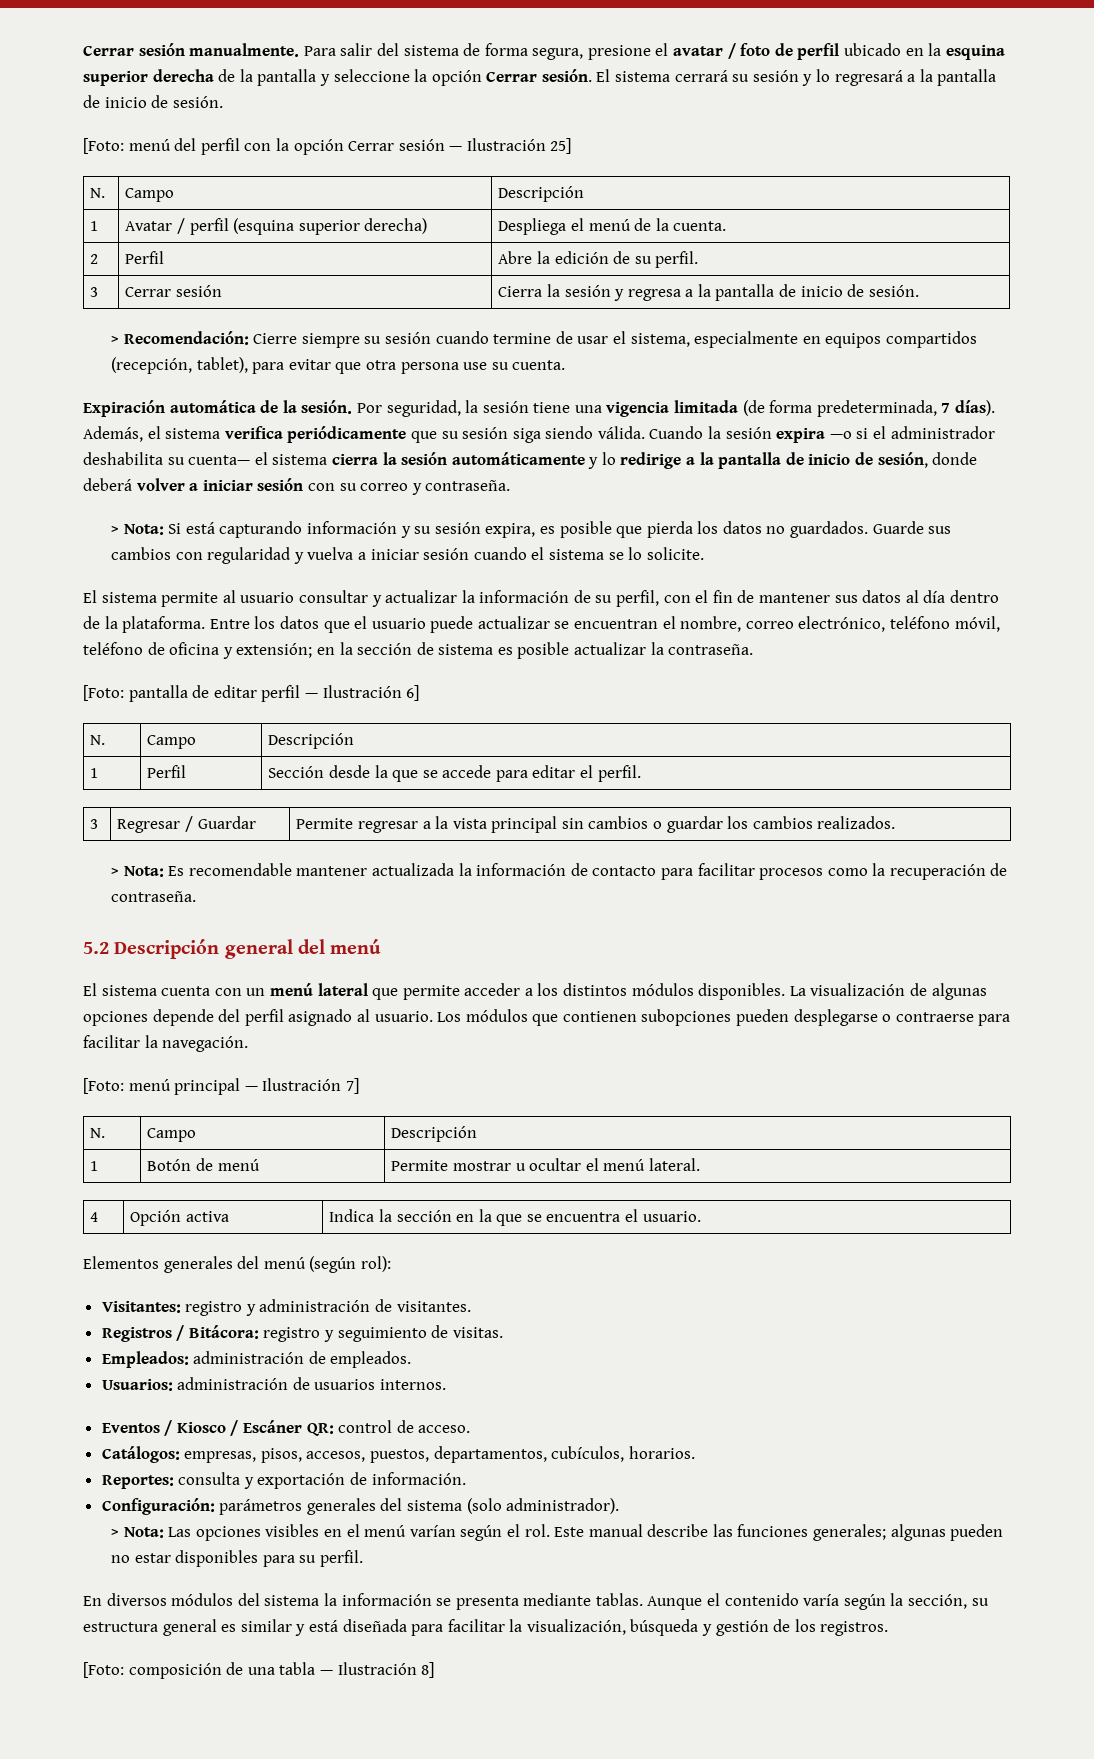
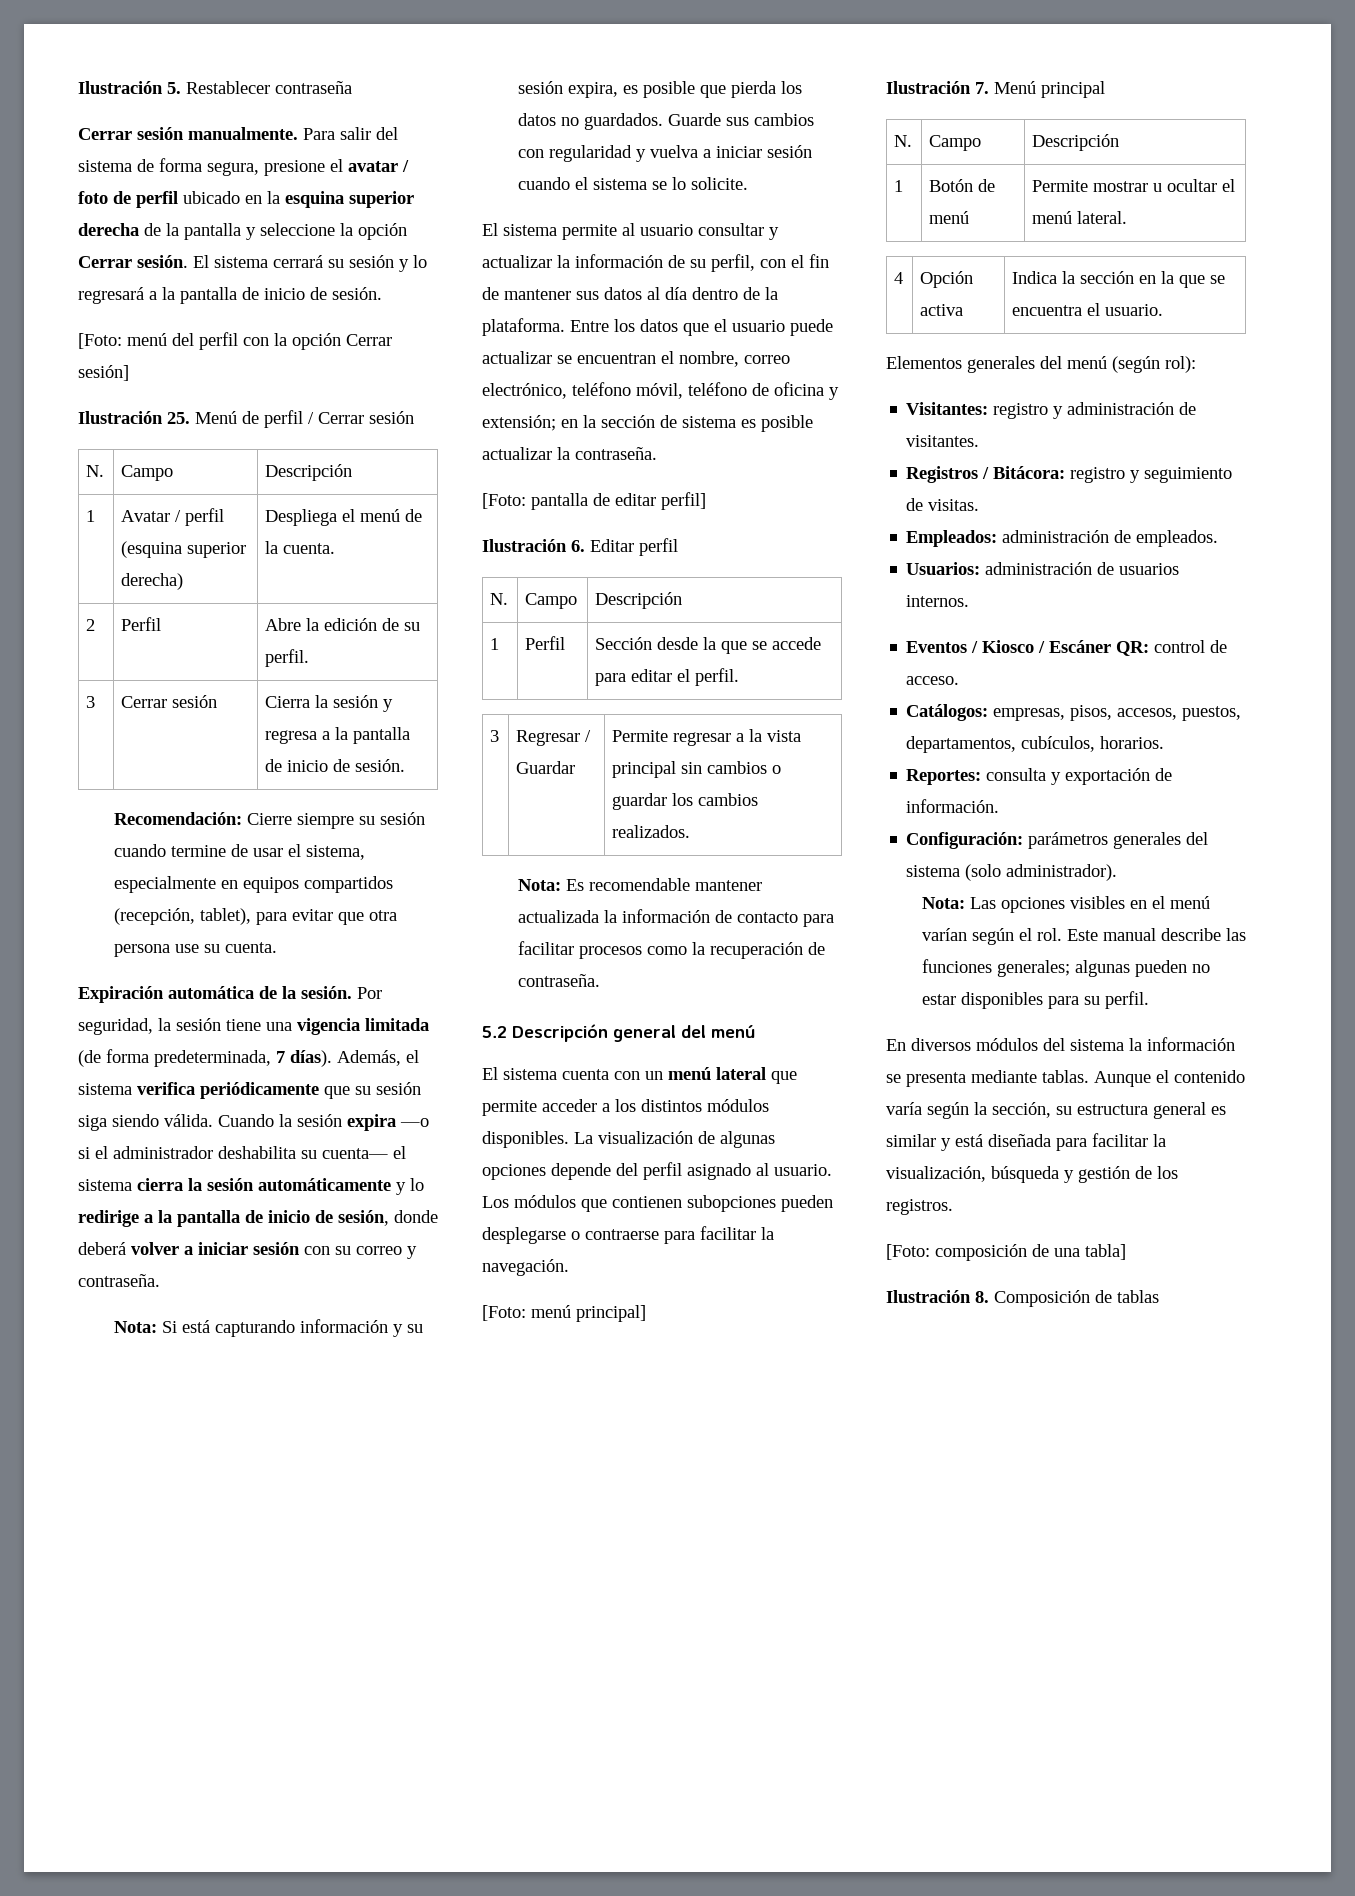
+ Ilustración 5. Restablecer contraseña
- [Foto: menú del perfil con la opción Cerrar sesión — Ilustración 25]
+ [Foto: menú del perfil con la opción Cerrar sesión]
+ Ilustración 25. Menú de perfil / Cerrar sesión
- > Recomendación: Cierre siempre su sesión cuando termine de usar el sistema, especialmente en equipos compartidos (recepción, tablet), para evitar que otra persona use su cuenta.
+ Recomendación: Cierre siempre su sesión cuando termine de usar el sistema, especialmente en equipos compartidos (recepción, tablet), para evitar que otra persona use su cuenta.
- > Nota: Si está capturando información y su sesión expira, es posible que pierda los datos no guardados.
+ Nota: Si está capturando información y su sesión expira, es posible que pierda los datos no guardados.
- [Foto: pantalla de editar perfil — Ilustración 6]
+ [Foto: pantalla de editar perfil]
+ Ilustración 6. Editar perfil
- > Nota: Es recomendable mantener actualizada la información de contacto para facilitar procesos como la recuperación de contraseña.
+ Nota: Es recomendable mantener actualizada la información de contacto para facilitar procesos como la recuperación de contraseña.
- [Foto: menú principal — Ilustración 7]
+ [Foto: menú principal]
+ Ilustración 7. Menú principal
- > Nota: Las opciones visibles en el menú varían según el rol.
+ Nota: Las opciones visibles en el menú varían según el rol.
- [Foto: composición de una tabla — Ilustración 8]
+ [Foto: composición de una tabla]
+ Ilustración 8. Composición de tablas

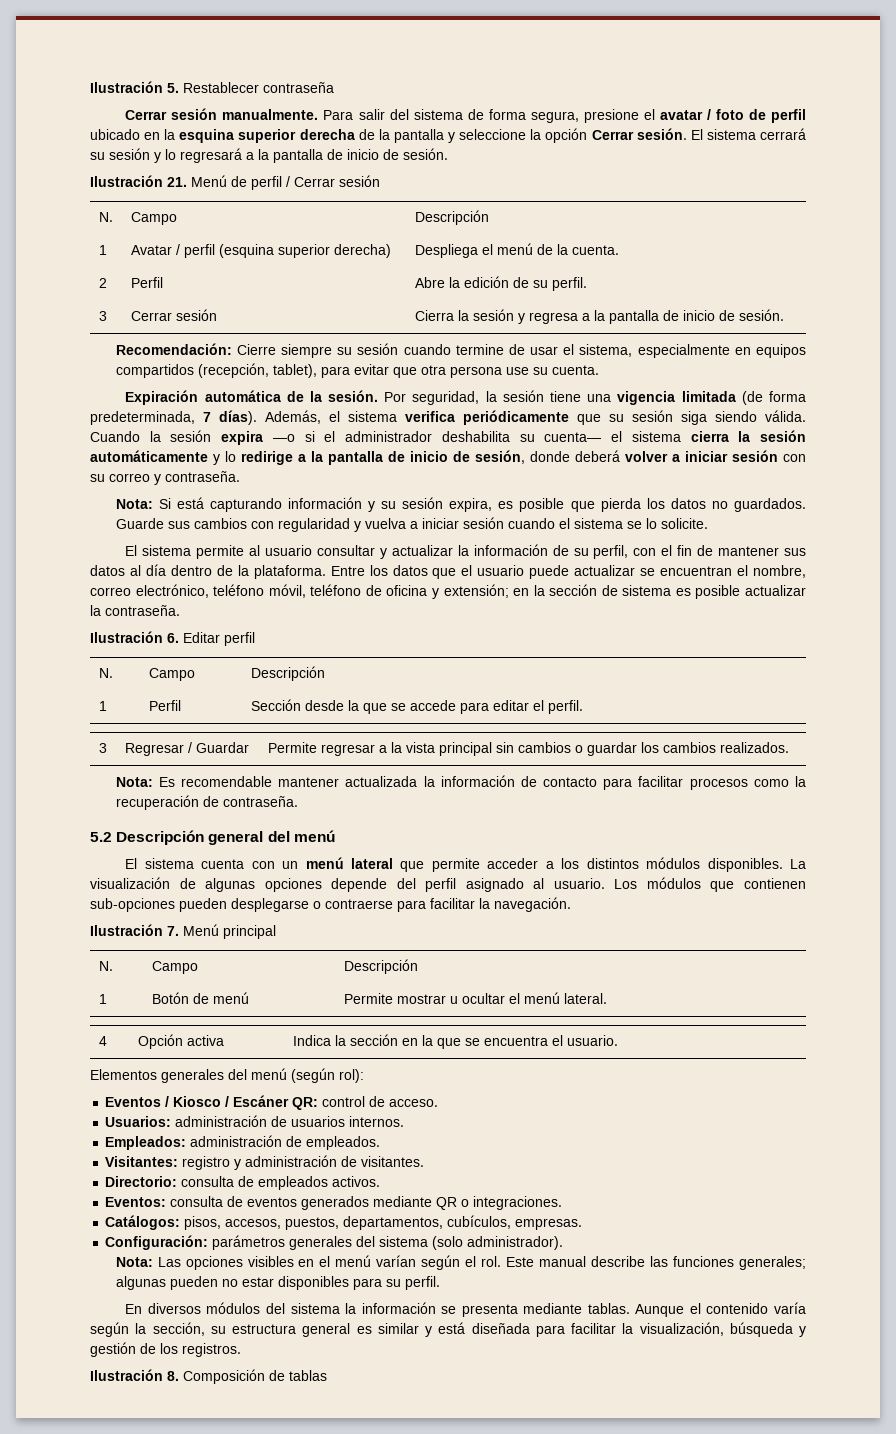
- [Foto: menú del perfil con la opción Cerrar sesión]
- Ilustración 25. Menú de perfil / Cerrar sesión
+ Ilustración 21. Menú de perfil / Cerrar sesión
- [Foto: pantalla de editar perfil]
- Los módulos que contienen subopciones pueden desplegarse o contraerse para facilitar la navegación.
+ Los módulos que contienen sub-opciones pueden desplegarse o contraerse para facilitar la navegación.
- [Foto: menú principal]
- Visitantes: registro y administración de visitantes.
- Registros / Bitácora: registro y seguimiento de visitas.
- Empleados: administración de empleados.
- Usuarios: administración de usuarios internos.
+ Usuarios: administración de usuarios internos.
+ Empleados: administración de empleados.
+ Visitantes: registro y administración de visitantes.
+ Directorio: consulta de empleados activos.
+ Eventos: consulta de eventos generados mediante QR o integraciones.
- Catálogos: empresas, pisos, accesos, puestos, departamentos, cubículos, horarios.
- Reportes: consulta y exportación de información.
+ Catálogos: pisos, accesos, puestos, departamentos, cubículos, empresas.
- [Foto: composición de una tabla]

